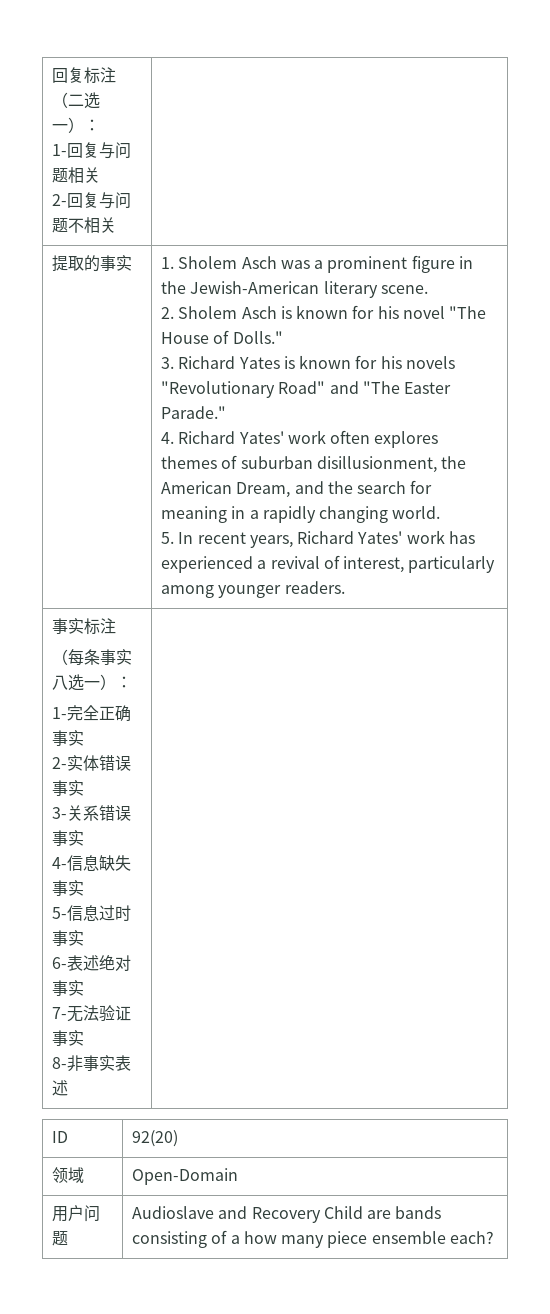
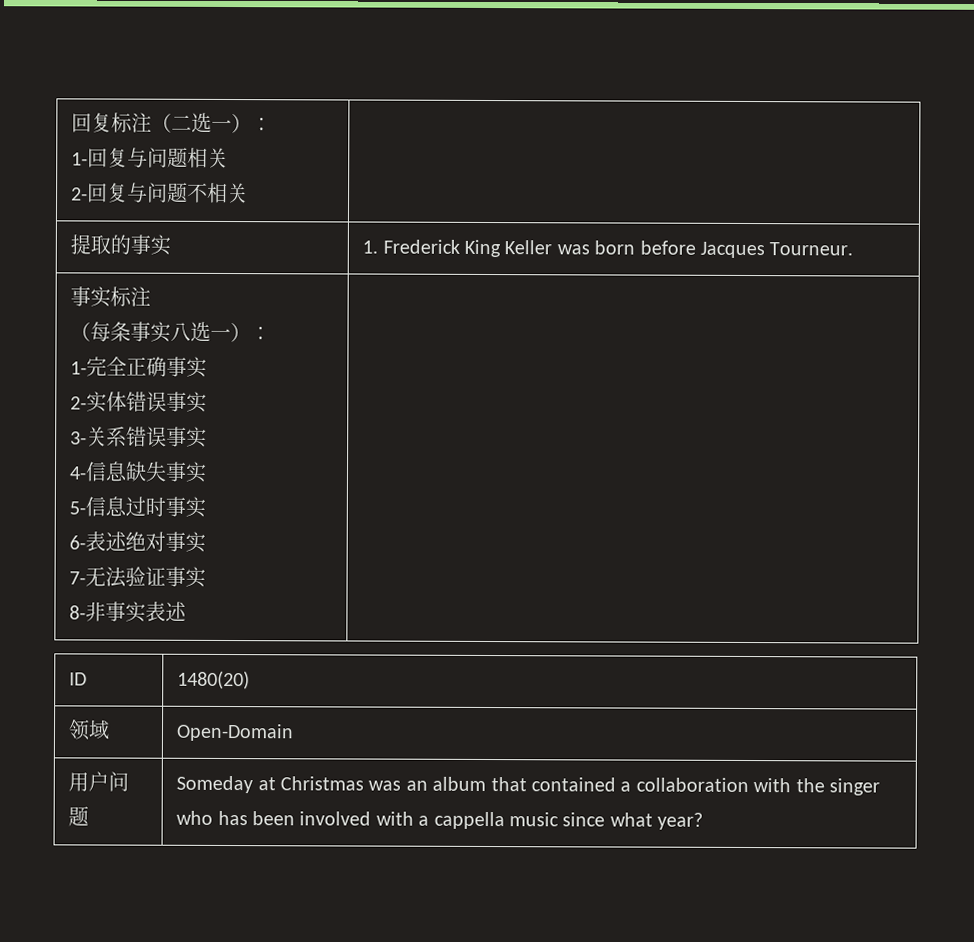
- 1. Sholem Asch was a prominent figure in the Jewish-American literary scene.
- 2. Sholem Asch is known for his novel "The House of Dolls."
- 3. Richard Yates is known for his novels "Revolutionary Road" and "The Easter Parade."
- 4. Richard Yates' work often explores themes of suburban disillusionment, the American Dream, and the search for meaning in a rapidly changing world.
- 5. In recent years, Richard Yates' work has experienced a revival of interest, particularly among younger readers.
+ 1. Frederick King Keller was born before Jacques Tourneur.
- ID | 92(20)
+ ID | 1480(20)
- 用户问题 | Audioslave and Recovery Child are bands consisting of a how many piece ensemble each?
+ 用户问题 | Someday at Christmas was an album that contained a collaboration with the singer who has been involved with a cappella music since what year?

